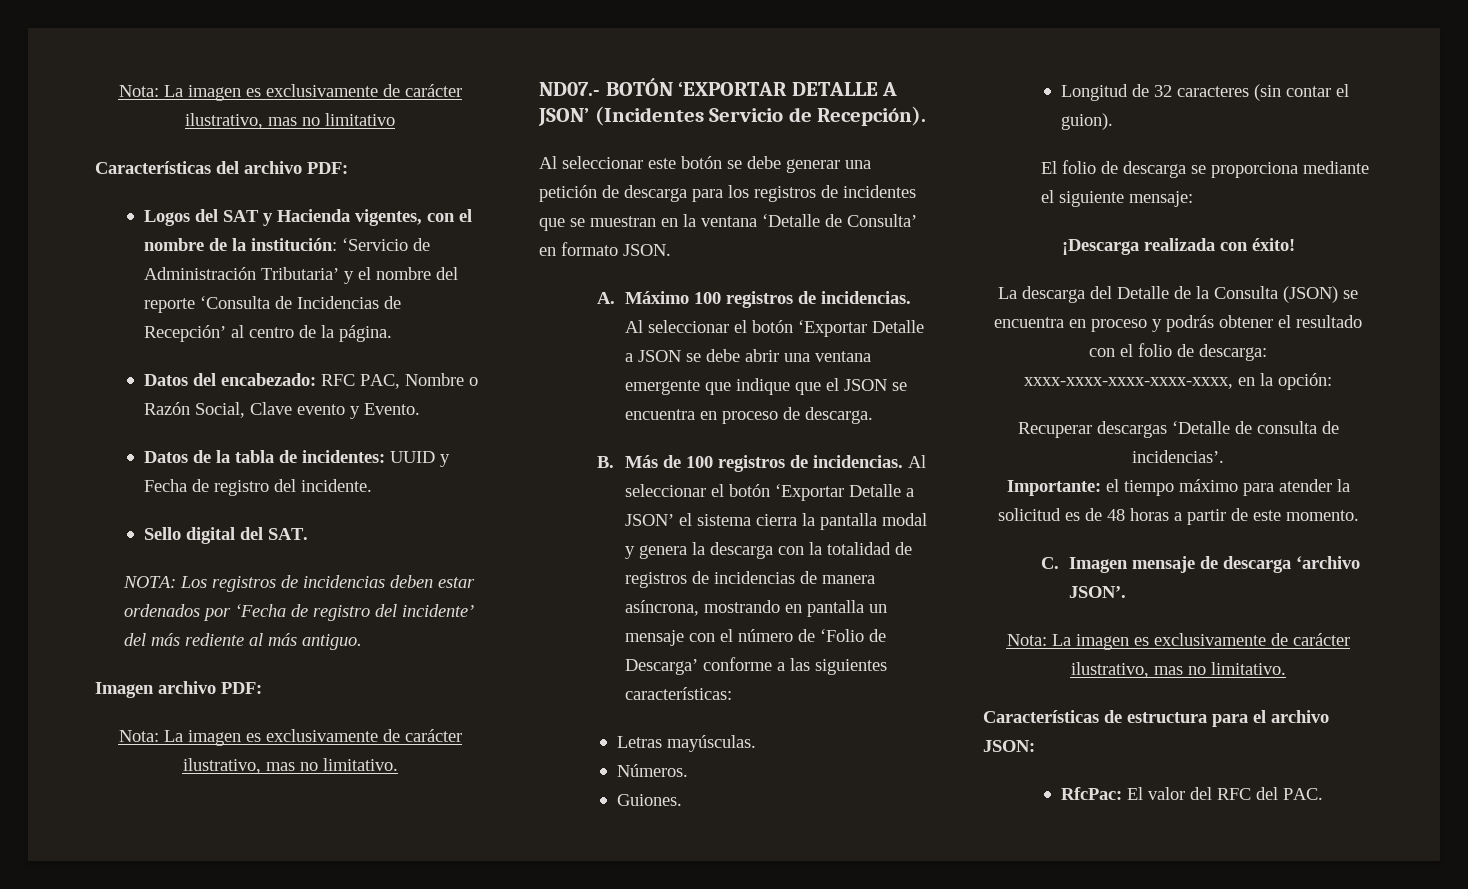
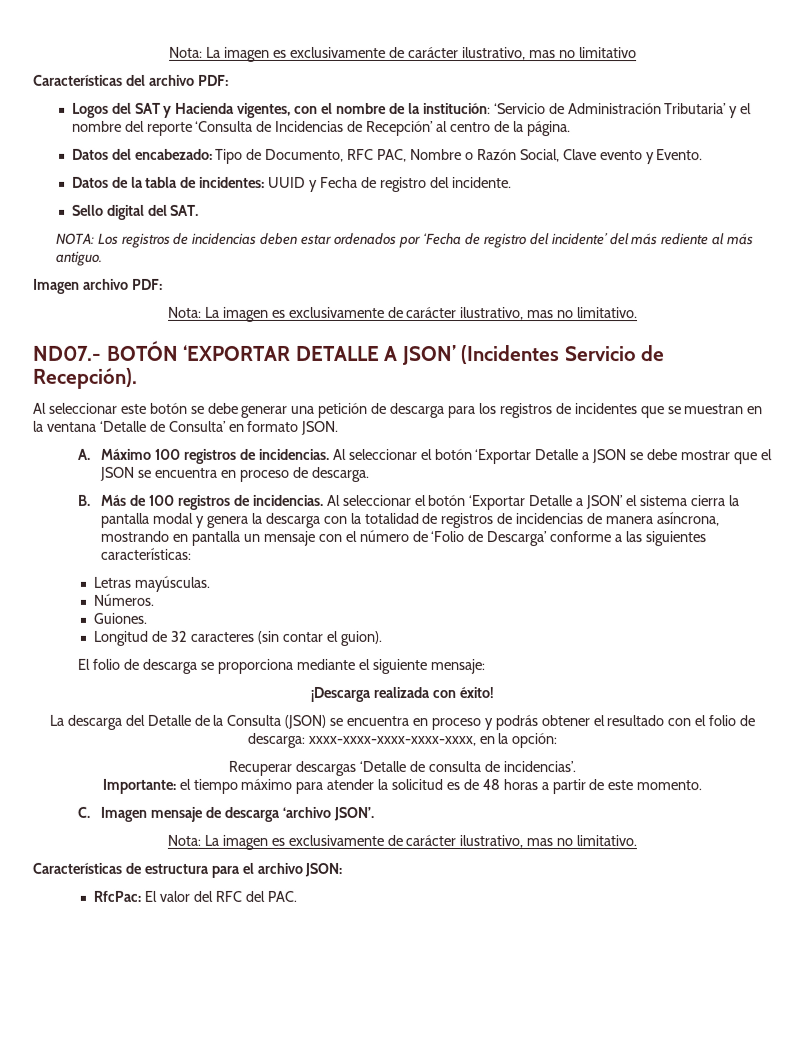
- Datos del encabezado: RFC PAC, Nombre o Razón Social, Clave evento y Evento.
+ Datos del encabezado: Tipo de Documento, RFC PAC, Nombre o Razón Social, Clave evento y Evento.
- Al seleccionar el botón ‘Exportar Detalle a JSON se debe abrir una ventana emergente que indique que el JSON se encuentra en proceso de descarga.
+ Al seleccionar el botón ‘Exportar Detalle a JSON se debe mostrar que el JSON se encuentra en proceso de descarga.

